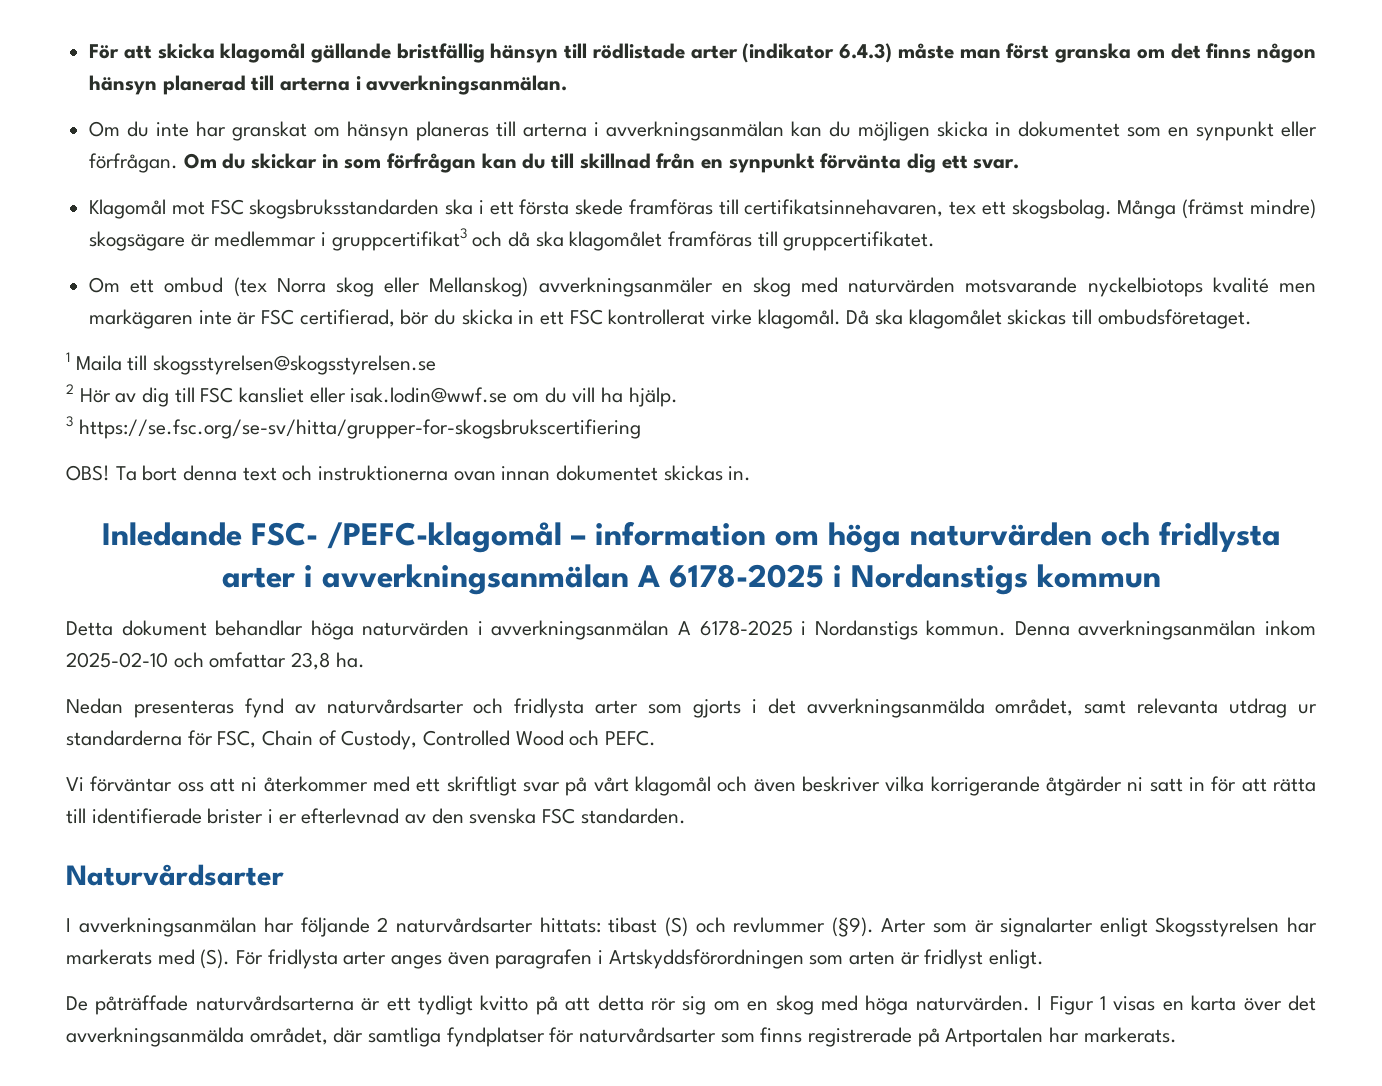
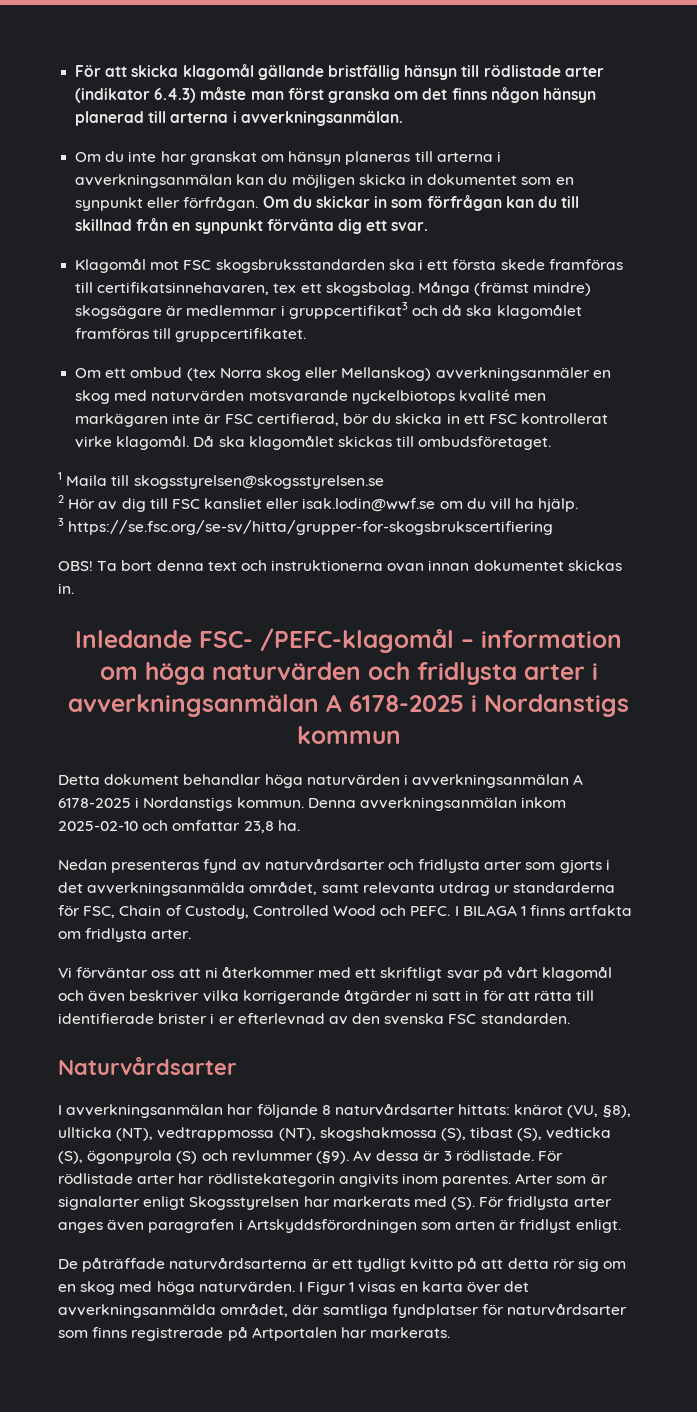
+ I BILAGA 1 finns artfakta om fridlysta arter.
- I avverkningsanmälan har följande 2 naturvårdsarter hittats: tibast (S) och revlummer (§9).
+ I avverkningsanmälan har följande 8 naturvårdsarter hittats: knärot (VU, §8), ullticka (NT), vedtrappmossa (NT), skogshakmossa (S), tibast (S), vedticka (S), ögonpyrola (S) och revlummer (§9). Av dessa är 3 rödlistade. För rödlistade arter har rödlistekategorin angivits inom parentes.

